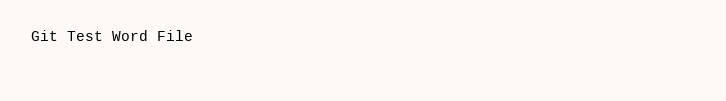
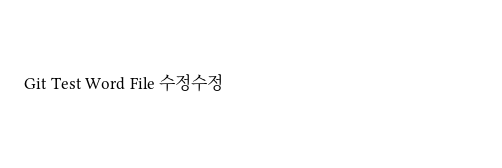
- Git Test Word File
+ Git Test Word File 수정수정

